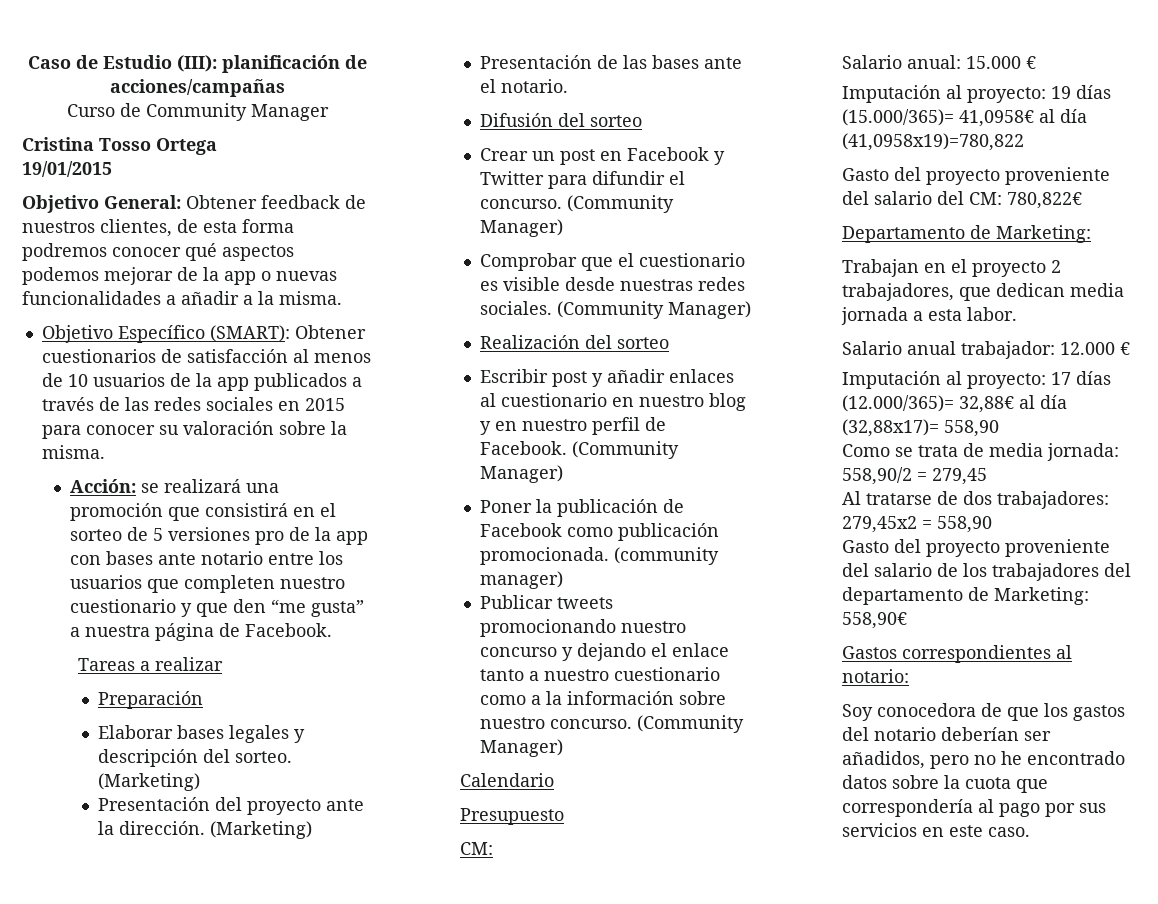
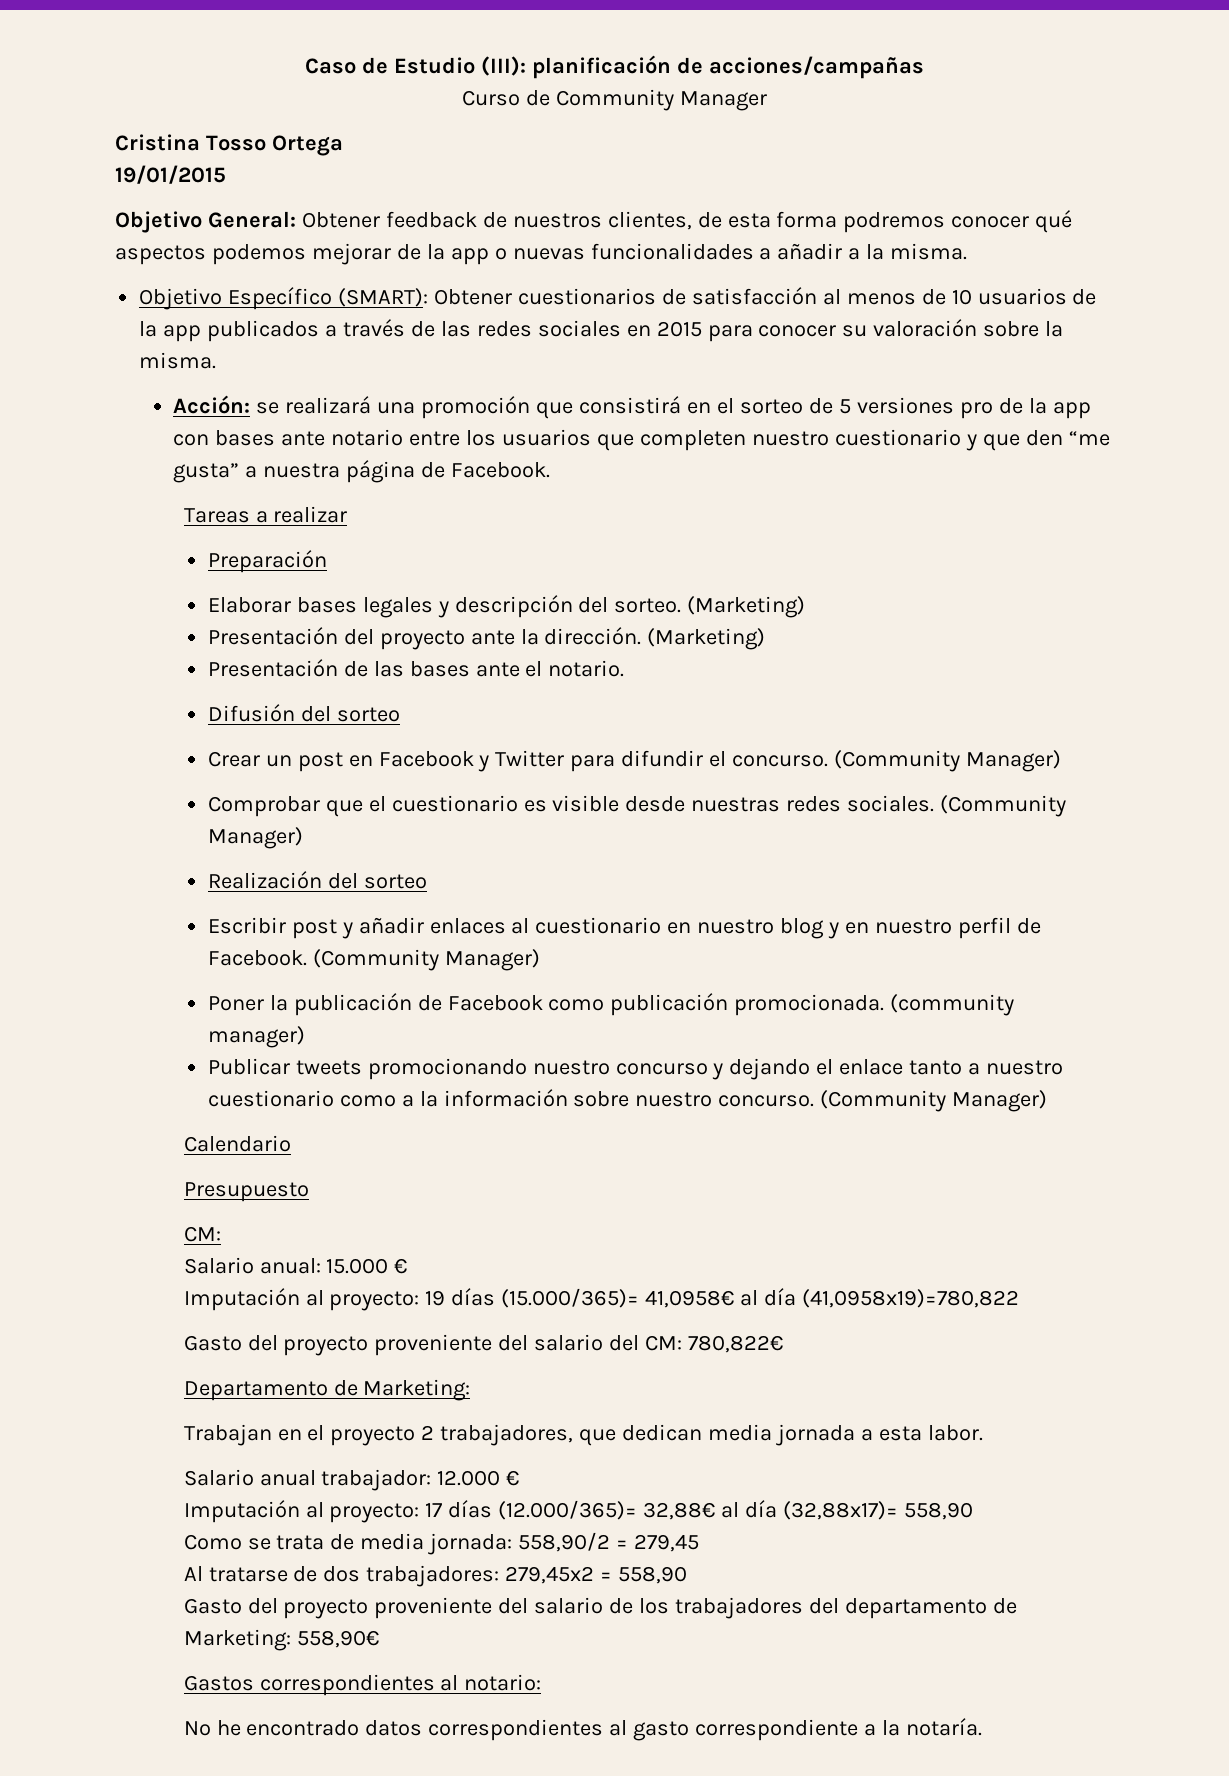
- Soy conocedora de que los gastos del notario deberían ser añadidos, pero no he encontrado datos sobre la cuota que correspondería al pago por sus servicios en este caso.
+ No he encontrado datos correspondientes al gasto correspondiente a la notaría.

